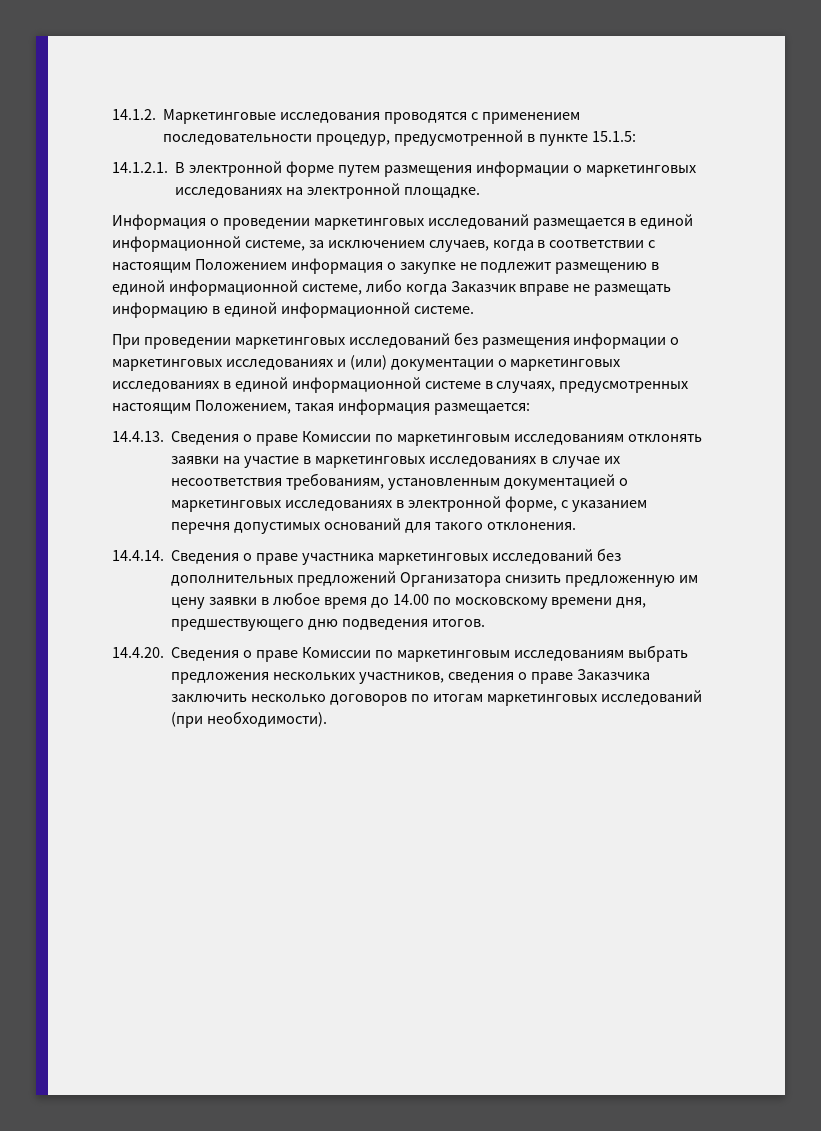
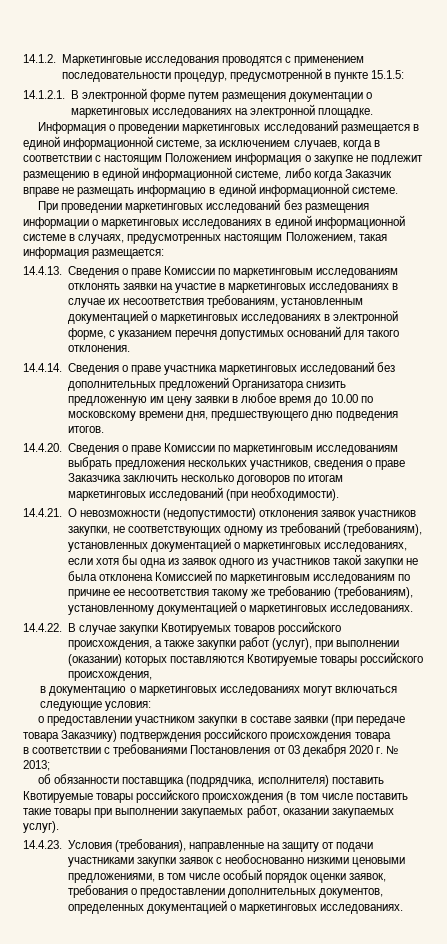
- 14.1.2.1. В электронной форме путем размещения информации о маркетинговых исследованиях на электронной площадке.
+ 14.1.2.1. В электронной форме путем размещения документации о маркетинговых исследованиях на электронной площадке.
- При проведении маркетинговых исследований без размещения информации о маркетинговых исследованиях и (или) документации о маркетинговых исследованиях в единой информационной системе в случаях, предусмотренных настоящим Положением, такая информация размещается:
+ При проведении маркетинговых исследований без размещения информации о маркетинговых исследованиях в единой информационной системе в случаях, предусмотренных настоящим Положением, такая информация размещается:
- 14.4.14. Сведения о праве участника маркетинговых исследований без дополнительных предложений Организатора снизить предложенную им цену заявки в любое время до 14.00 по московскому времени дня, предшествующего дню подведения итогов.
+ 14.4.14. Сведения о праве участника маркетинговых исследований без дополнительных предложений Организатора снизить предложенную им цену заявки в любое время до 10.00 по московскому времени дня, предшествующего дню подведения итогов.
+ 14.4.21. О невозможности (недопустимости) отклонения заявок участников закупки, не соответствующих одному из требований (требованиям), установленных документацией о маркетинговых исследованиях, если хотя бы одна из заявок одного из участников такой закупки не была отклонена Комиссией по маркетинговым исследованиям по причине ее несоответствия такому же требованию (требованиям), установленному документацией о маркетинговых исследованиях.
+ 14.4.22. В случае закупки Квотируемых товаров российского происхождения, а также закупки работ (услуг), при выполнении (оказании) которых поставляются Квотируемые товары российского происхождения,
+ в документацию о маркетинговых исследованиях могут включаться следующие условия:
+ о предоставлении участником закупки в составе заявки (при передаче товара Заказчику) подтверждения российского происхождения товара
+ в соответствии с требованиями Постановления от 03 декабря 2020 г. № 2013;
+ об обязанности поставщика (подрядчика, исполнителя) поставить Квотируемые товары российского происхождения (в том числе поставить такие товары при выполнении закупаемых работ, оказании закупаемых услуг).
+ 14.4.23. Условия (требования), направленные на защиту от подачи участниками закупки заявок с необоснованно низкими ценовыми предложениями, в том числе особый порядок оценки заявок, требования о предоставлении дополнительных документов, определенных документацией о маркетинговых исследованиях.

